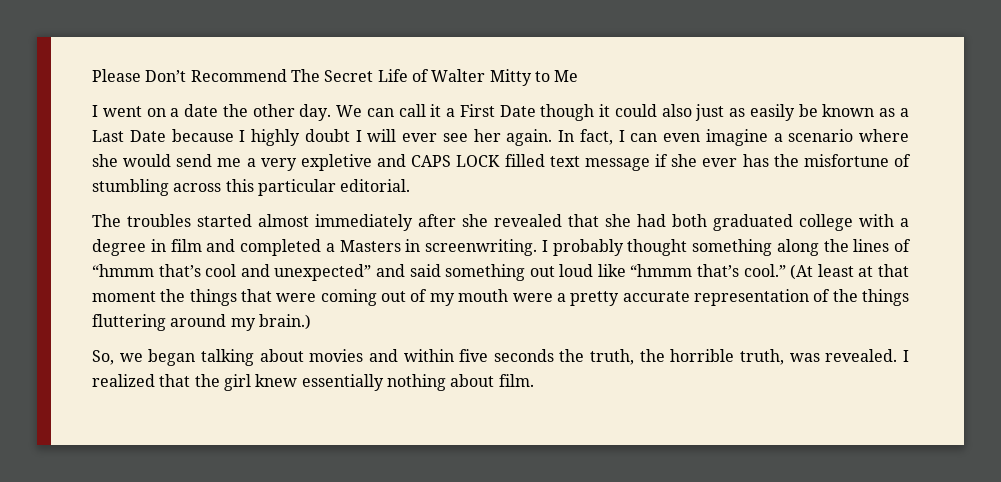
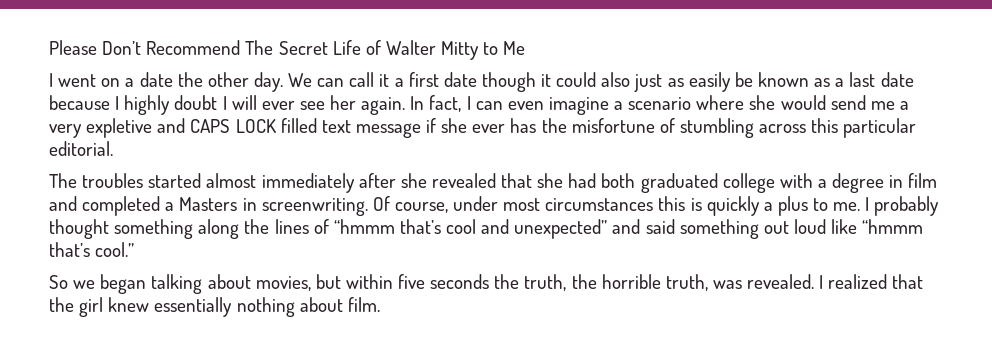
- We can call it a First Date though it could also just as easily be known as a Last Date because I highly doubt I will ever see her again.
+ We can call it a first date though it could also just as easily be known as a last date because I highly doubt I will ever see her again.
+ Of course, under most circumstances this is quickly a plus to me.
- I probably thought something along the lines of “hmmm that’s cool and unexpected” and said something out loud like “hmmm that’s cool.” (At least at that moment the things that were coming out of my mouth were a pretty accurate representation of the things fluttering around my brain.)
- So, we began talking about movies and within five seconds the truth, the horrible truth, was revealed.
+ I probably thought something along the lines of “hmmm that’s cool and unexpected” and said something out loud like “hmmm that’s cool.”
+ So we began talking about movies, but within five seconds the truth, the horrible truth, was revealed.

